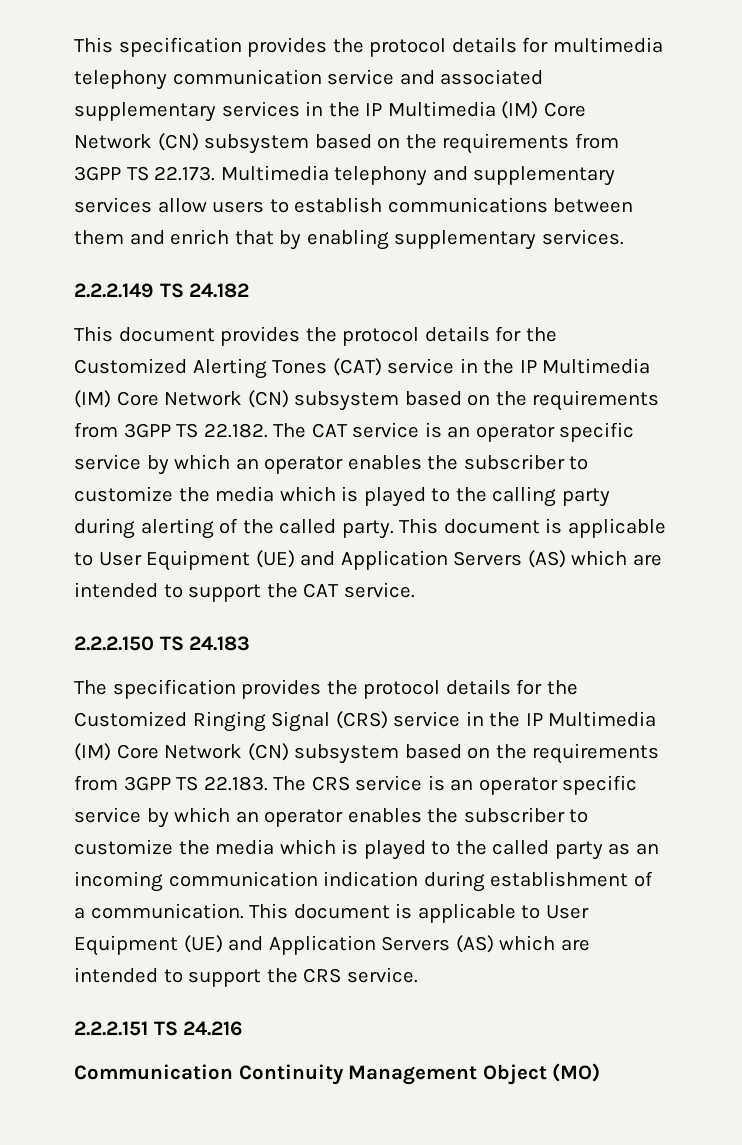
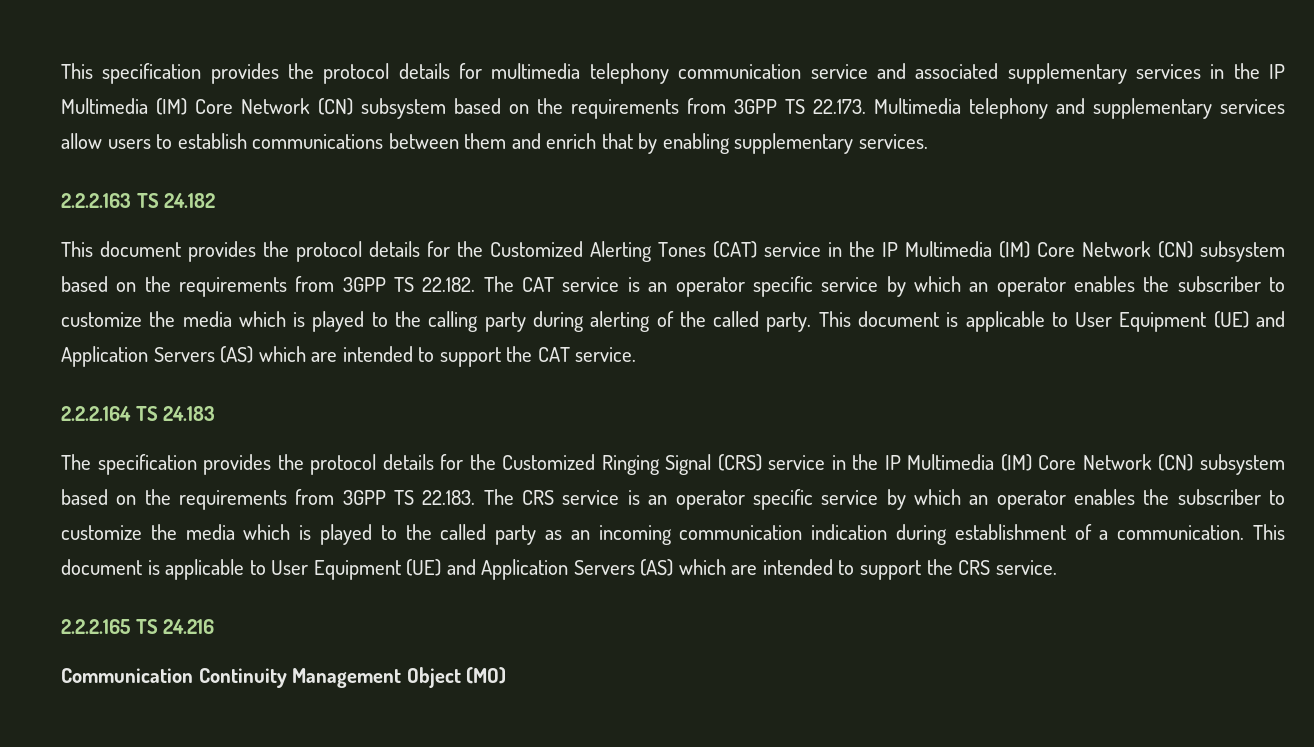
- 2.2.2.149 TS 24.182
+ 2.2.2.163 TS 24.182
- 2.2.2.150 TS 24.183
+ 2.2.2.164 TS 24.183
- 2.2.2.151 TS 24.216
+ 2.2.2.165 TS 24.216

